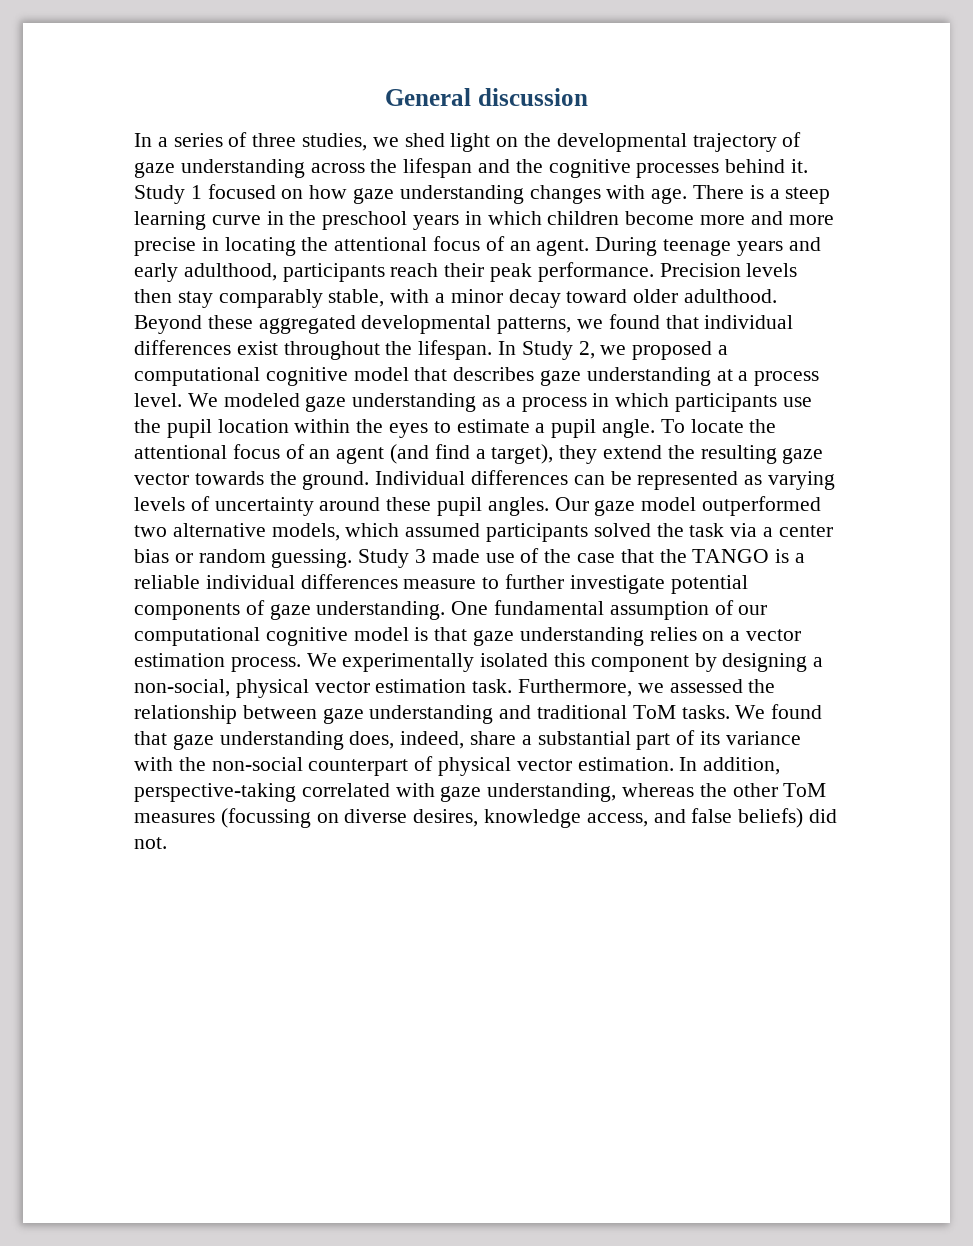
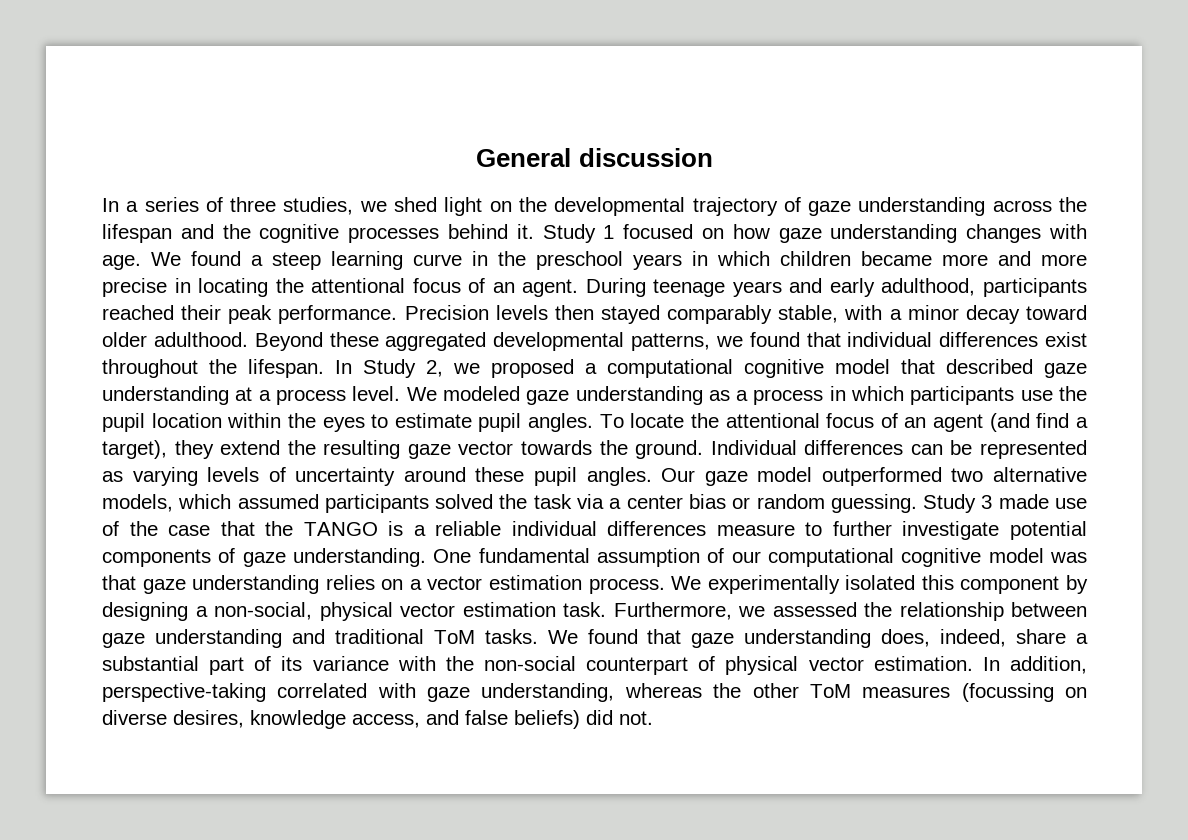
- There is a steep learning curve in the preschool years in which children become more and more precise in locating the attentional focus of an agent.
+ We found a steep learning curve in the preschool years in which children became more and more precise in locating the attentional focus of an agent.
- During teenage years and early adulthood, participants reach their peak performance.
+ During teenage years and early adulthood, participants reached their peak performance.
- Precision levels then stay comparably stable, with a minor decay toward older adulthood.
+ Precision levels then stayed comparably stable, with a minor decay toward older adulthood.
- In Study 2, we proposed a computational cognitive model that describes gaze understanding at a process level.
+ In Study 2, we proposed a computational cognitive model that described gaze understanding at a process level.
- We modeled gaze understanding as a process in which participants use the pupil location within the eyes to estimate a pupil angle.
+ We modeled gaze understanding as a process in which participants use the pupil location within the eyes to estimate pupil angles.
- One fundamental assumption of our computational cognitive model is that gaze understanding relies on a vector estimation process.
+ One fundamental assumption of our computational cognitive model was that gaze understanding relies on a vector estimation process.

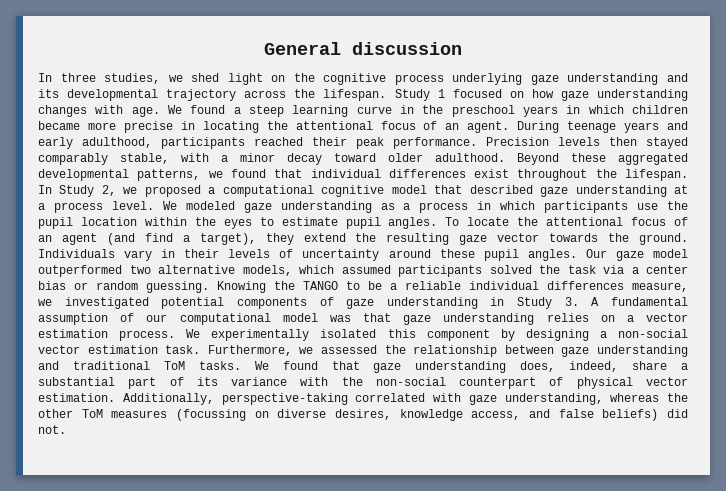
- In a series of three studies, we shed light on the developmental trajectory of gaze understanding across the lifespan and the cognitive processes behind it.
+ In three studies, we shed light on the cognitive process underlying gaze understanding and its developmental trajectory across the lifespan.
- We found a steep learning curve in the preschool years in which children became more and more precise in locating the attentional focus of an agent.
+ We found a steep learning curve in the preschool years in which children became more precise in locating the attentional focus of an agent.
- Individual differences can be represented as varying levels of uncertainty around these pupil angles.
+ Individuals vary in their levels of uncertainty around these pupil angles.
- Study 3 made use of the case that the TANGO is a reliable individual differences measure to further investigate potential components of gaze understanding. One fundamental assumption of our computational cognitive model was that gaze understanding relies on a vector estimation process.
+ Knowing the TANGO to be a reliable individual differences measure, we investigated potential components of gaze understanding in Study 3. A fundamental assumption of our computational model was that gaze understanding relies on a vector estimation process.
- We experimentally isolated this component by designing a non-social, physical vector estimation task.
+ We experimentally isolated this component by designing a non-social vector estimation task.
- In addition, perspective-taking correlated with gaze understanding, whereas the other ToM measures (focussing on diverse desires, knowledge access, and false beliefs) did not.
+ Additionally, perspective-taking correlated with gaze understanding, whereas the other ToM measures (focussing on diverse desires, knowledge access, and false beliefs) did not.

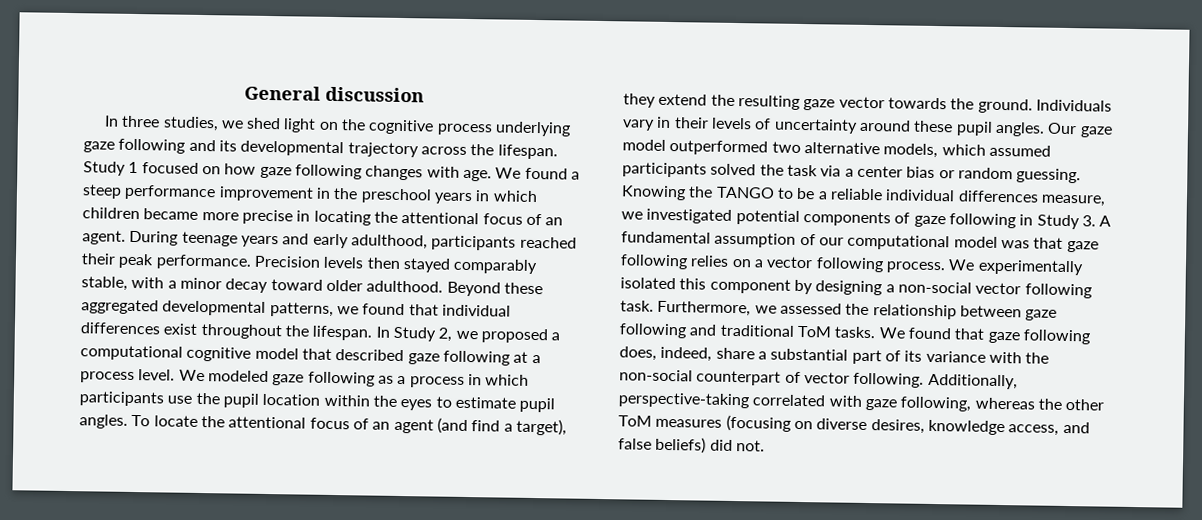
- In three studies, we shed light on the cognitive process underlying gaze understanding and its developmental trajectory across the lifespan.
+ In three studies, we shed light on the cognitive process underlying gaze following and its developmental trajectory across the lifespan.
- Study 1 focused on how gaze understanding changes with age.
+ Study 1 focused on how gaze following changes with age.
- We found a steep learning curve in the preschool years in which children became more precise in locating the attentional focus of an agent.
+ We found a steep performance improvement in the preschool years in which children became more precise in locating the attentional focus of an agent.
- In Study 2, we proposed a computational cognitive model that described gaze understanding at a process level.
+ In Study 2, we proposed a computational cognitive model that described gaze following at a process level.
- We modeled gaze understanding as a process in which participants use the pupil location within the eyes to estimate pupil angles.
+ We modeled gaze following as a process in which participants use the pupil location within the eyes to estimate pupil angles.
- Knowing the TANGO to be a reliable individual differences measure, we investigated potential components of gaze understanding in Study 3. A fundamental assumption of our computational model was that gaze understanding relies on a vector estimation process.
+ Knowing the TANGO to be a reliable individual differences measure, we investigated potential components of gaze following in Study 3. A fundamental assumption of our computational model was that gaze following relies on a vector following process.
- We experimentally isolated this component by designing a non-social vector estimation task.
+ We experimentally isolated this component by designing a non-social vector following task.
- Furthermore, we assessed the relationship between gaze understanding and traditional ToM tasks.
+ Furthermore, we assessed the relationship between gaze following and traditional ToM tasks.
- We found that gaze understanding does, indeed, share a substantial part of its variance with the non-social counterpart of physical vector estimation.
+ We found that gaze following does, indeed, share a substantial part of its variance with the non-social counterpart of vector following.
- Additionally, perspective-taking correlated with gaze understanding, whereas the other ToM measures (focussing on diverse desires, knowledge access, and false beliefs) did not.
+ Additionally, perspective-taking correlated with gaze following, whereas the other ToM measures (focusing on diverse desires, knowledge access, and false beliefs) did not.

